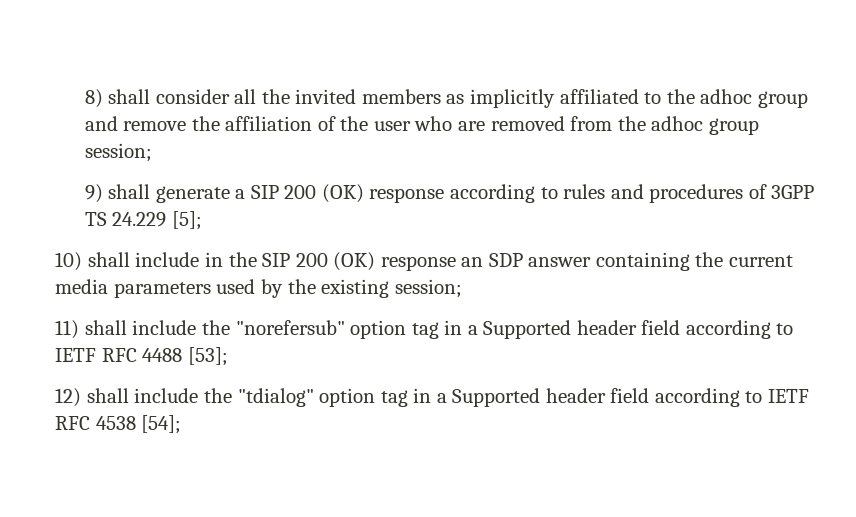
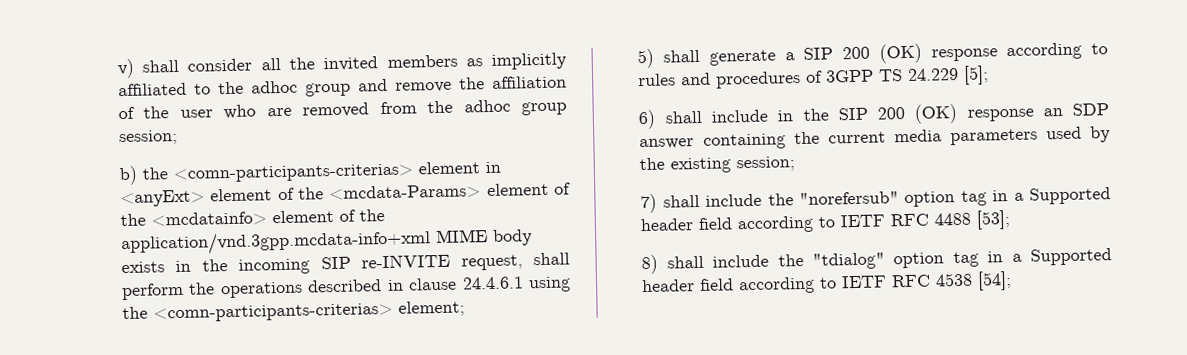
- 8) shall consider all the invited members as implicitly affiliated to the adhoc group and remove the affiliation of the user who are removed from the adhoc group session;
+ v) shall consider all the invited members as implicitly affiliated to the adhoc group and remove the affiliation of the user who are removed from the adhoc group session;
- 9) shall generate a SIP 200 (OK) response according to rules and procedures of 3GPP TS 24.229 [5];
+ b) the <comn-participants-criterias> element in <anyExt> element of the <mcdata-Params> element of the <mcdatainfo> element of the application/vnd.3gpp.mcdata-info+xml MIME body exists in the incoming SIP re-INVITE request, shall perform the operations described in clause 24.4.6.1 using the <comn-participants-criterias> element;
+ 5) shall generate a SIP 200 (OK) response according to rules and procedures of 3GPP TS 24.229 [5];
- 10) shall include in the SIP 200 (OK) response an SDP answer containing the current media parameters used by the existing session;
+ 6) shall include in the SIP 200 (OK) response an SDP answer containing the current media parameters used by the existing session;
- 11) shall include the "norefersub" option tag in a Supported header field according to IETF RFC 4488 [53];
+ 7) shall include the "norefersub" option tag in a Supported header field according to IETF RFC 4488 [53];
- 12) shall include the "tdialog" option tag in a Supported header field according to IETF RFC 4538 [54];
+ 8) shall include the "tdialog" option tag in a Supported header field according to IETF RFC 4538 [54];

